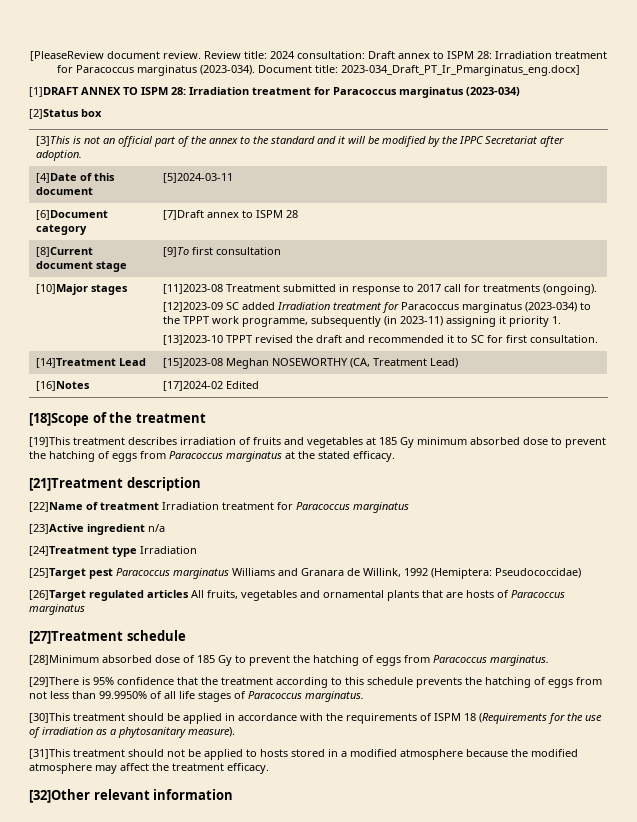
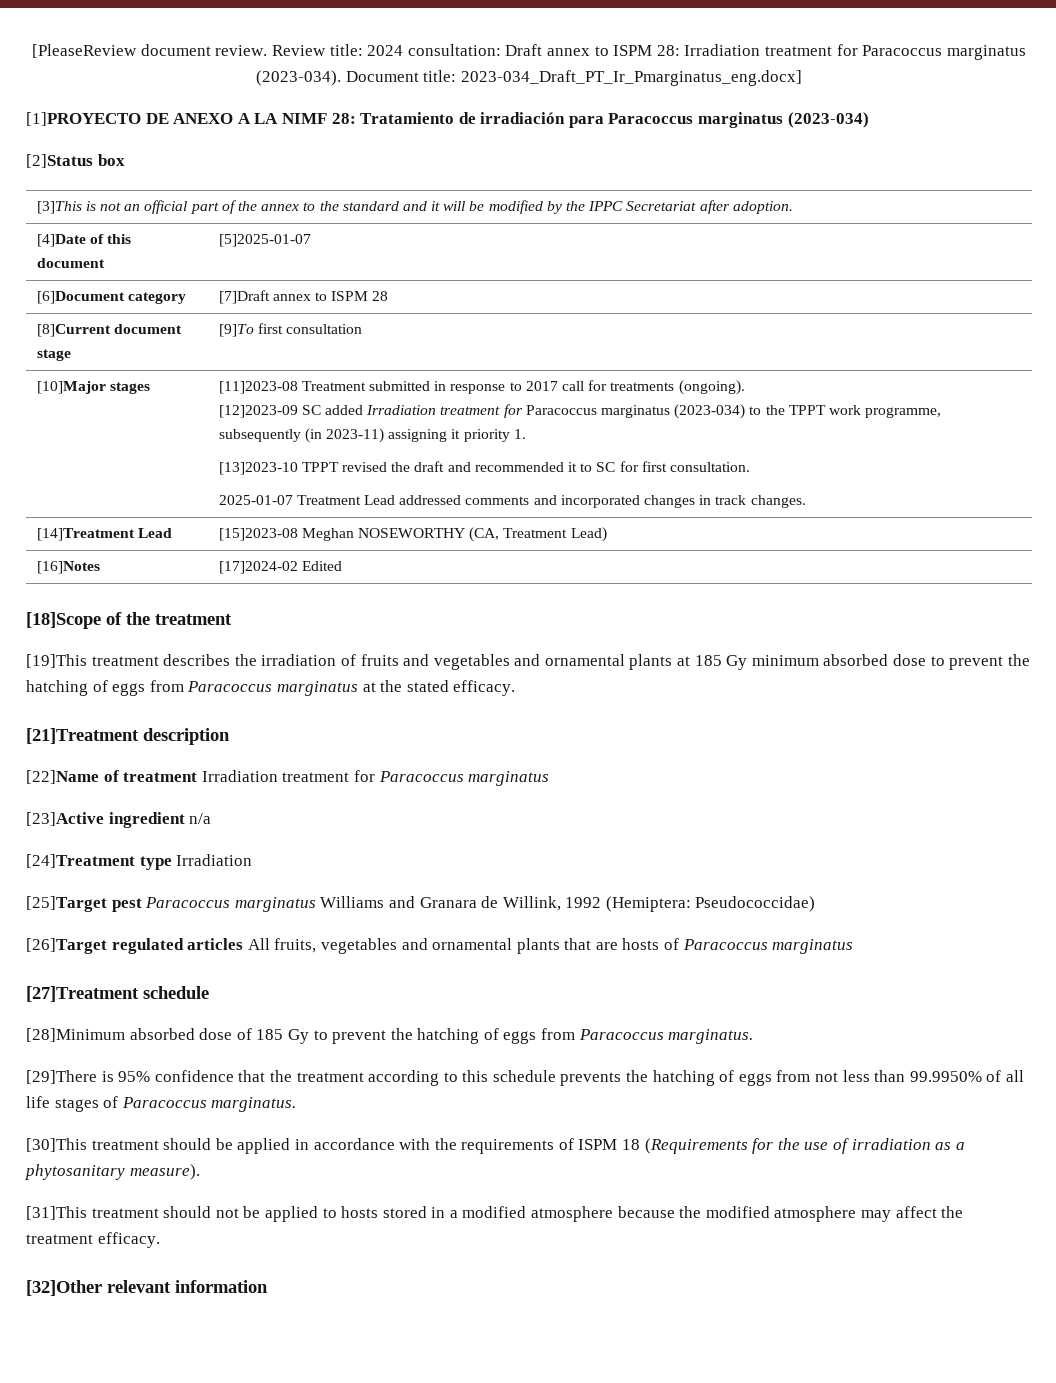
- [1]DRAFT ANNEX TO ISPM 28: Irradiation treatment for Paracoccus marginatus (2023-034)
+ [1]PROYECTO DE ANEXO A LA NIMF 28: Tratamiento de irradiación para Paracoccus marginatus (2023-034)
- [4]Date of this document | [5]2024-03-11
+ [4]Date of this document | [5]2025-01-07
+ 2025-01-07 Treatment Lead addressed comments and incorporated changes in track changes.
- [19]This treatment describes irradiation of fruits and vegetables at 185 Gy minimum absorbed dose to prevent the hatching of eggs from Paracoccus marginatus at the stated efficacy.
+ [19]This treatment describes the irradiation of fruits and vegetables and ornamental plants at 185 Gy minimum absorbed dose to prevent the hatching of eggs from Paracoccus marginatus at the stated efficacy.

